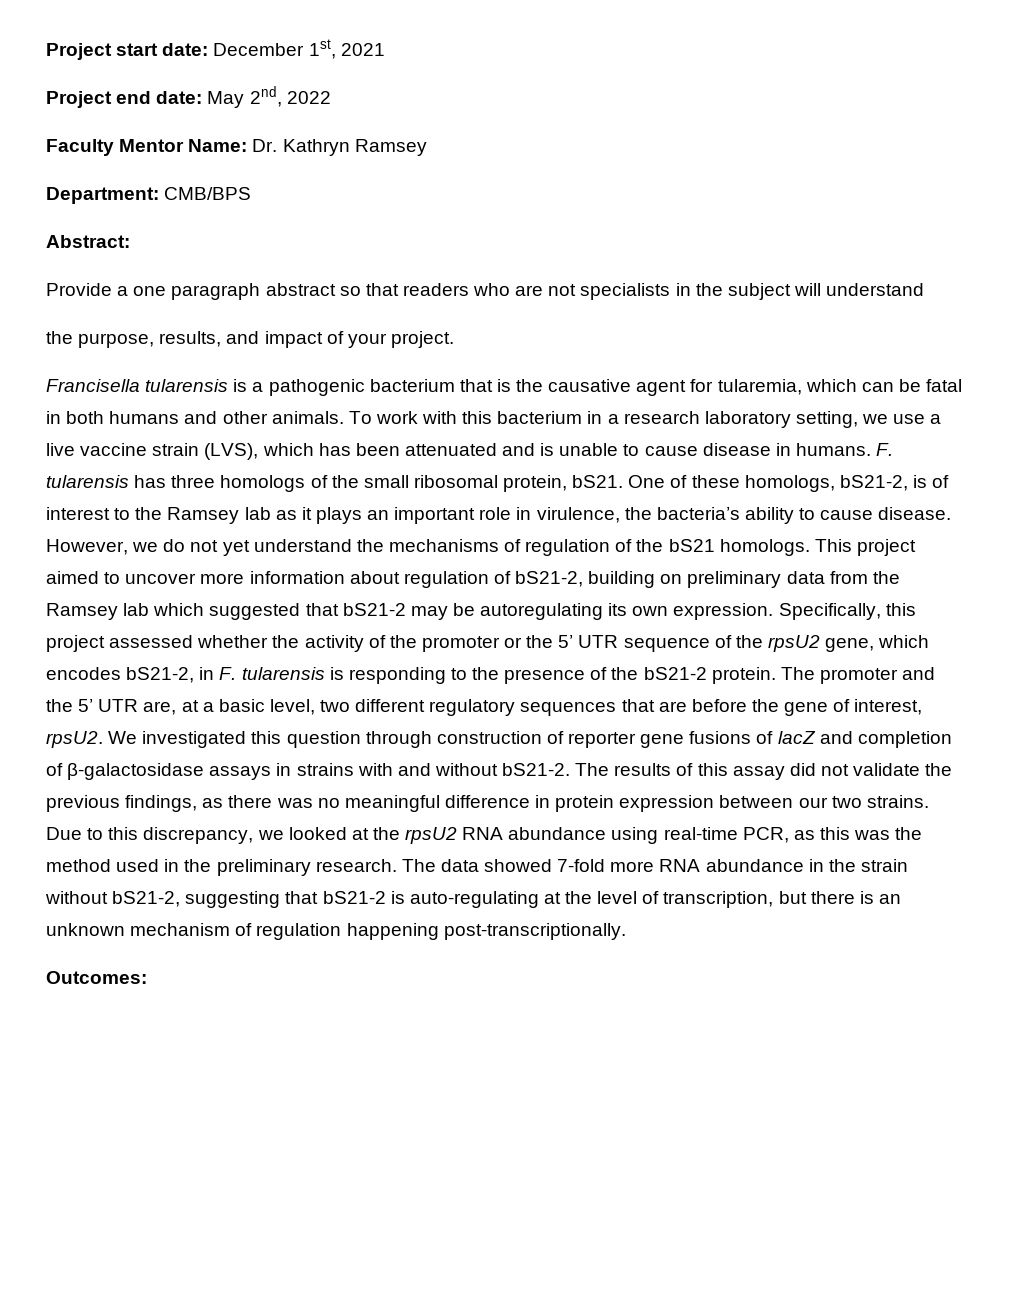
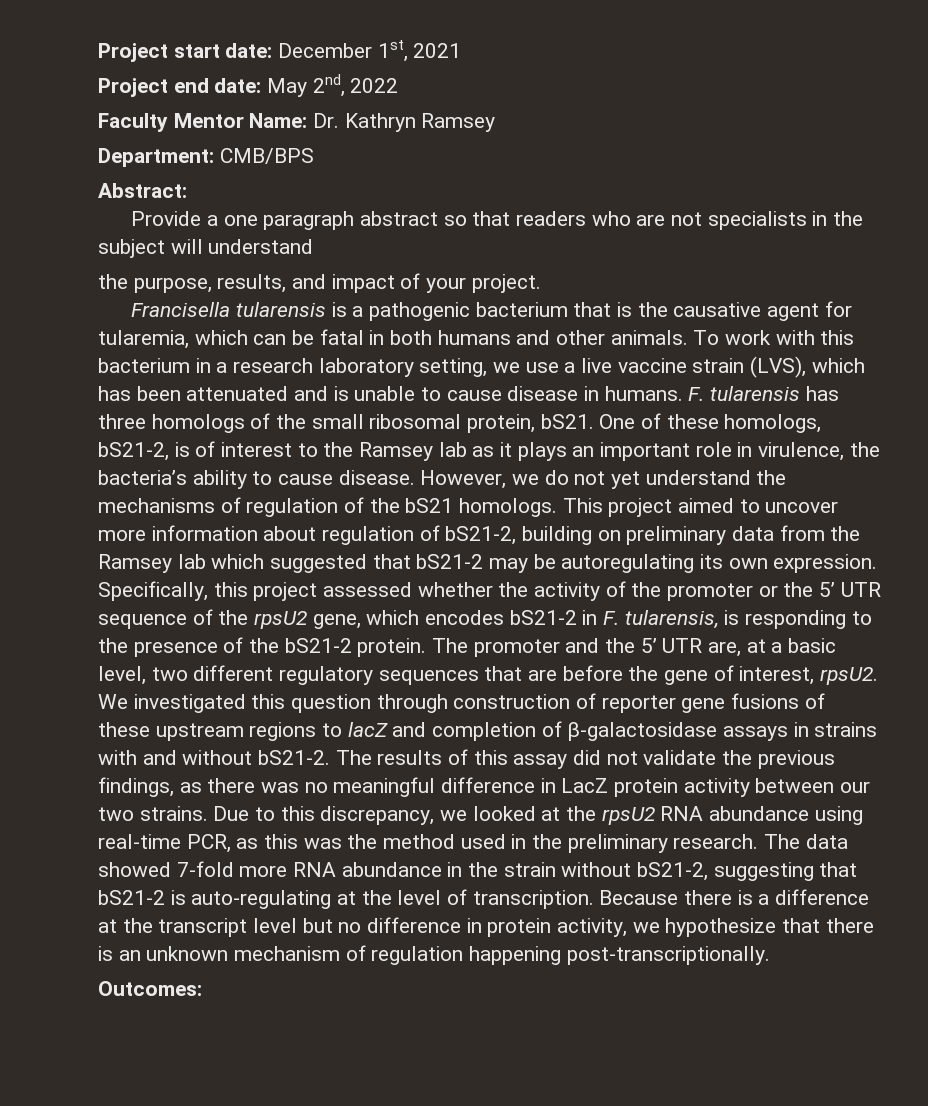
- Specifically, this project assessed whether the activity of the promoter or the 5’ UTR sequence of the rpsU2 gene, which encodes bS21-2, in F. tularensis is responding to the presence of the bS21-2 protein.
+ Specifically, this project assessed whether the activity of the promoter or the 5’ UTR sequence of the rpsU2 gene, which encodes bS21-2 in F. tularensis, is responding to the presence of the bS21-2 protein.
- We investigated this question through construction of reporter gene fusions of lacZ and completion of β-galactosidase assays in strains with and without bS21-2.
+ We investigated this question through construction of reporter gene fusions of these upstream regions to lacZ and completion of β-galactosidase assays in strains with and without bS21-2.
- The results of this assay did not validate the previous findings, as there was no meaningful difference in protein expression between our two strains.
+ The results of this assay did not validate the previous findings, as there was no meaningful difference in LacZ protein activity between our two strains.
- The data showed 7-fold more RNA abundance in the strain without bS21-2, suggesting that bS21-2 is auto-regulating at the level of transcription, but there is an unknown mechanism of regulation happening post-transcriptionally.
+ The data showed 7-fold more RNA abundance in the strain without bS21-2, suggesting that bS21-2 is auto-regulating at the level of transcription. Because there is a difference at the transcript level but no difference in protein activity, we hypothesize that there is an unknown mechanism of regulation happening post-transcriptionally.

